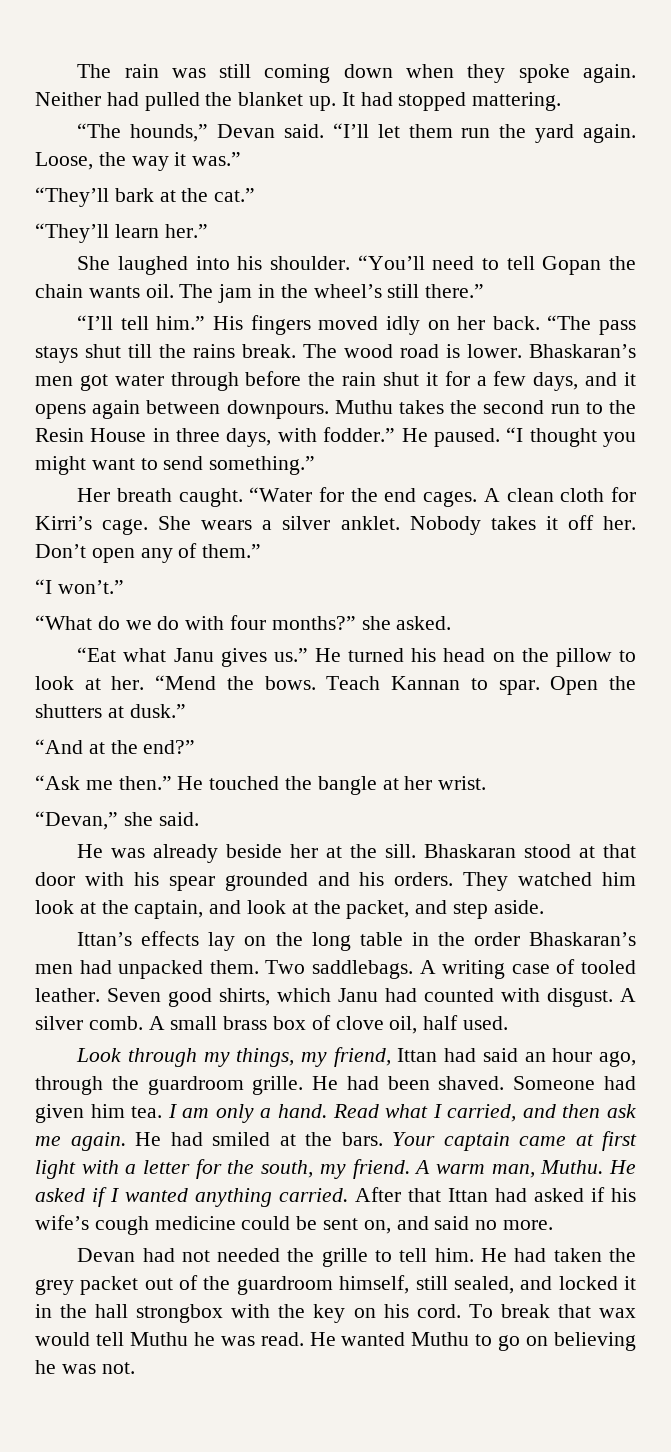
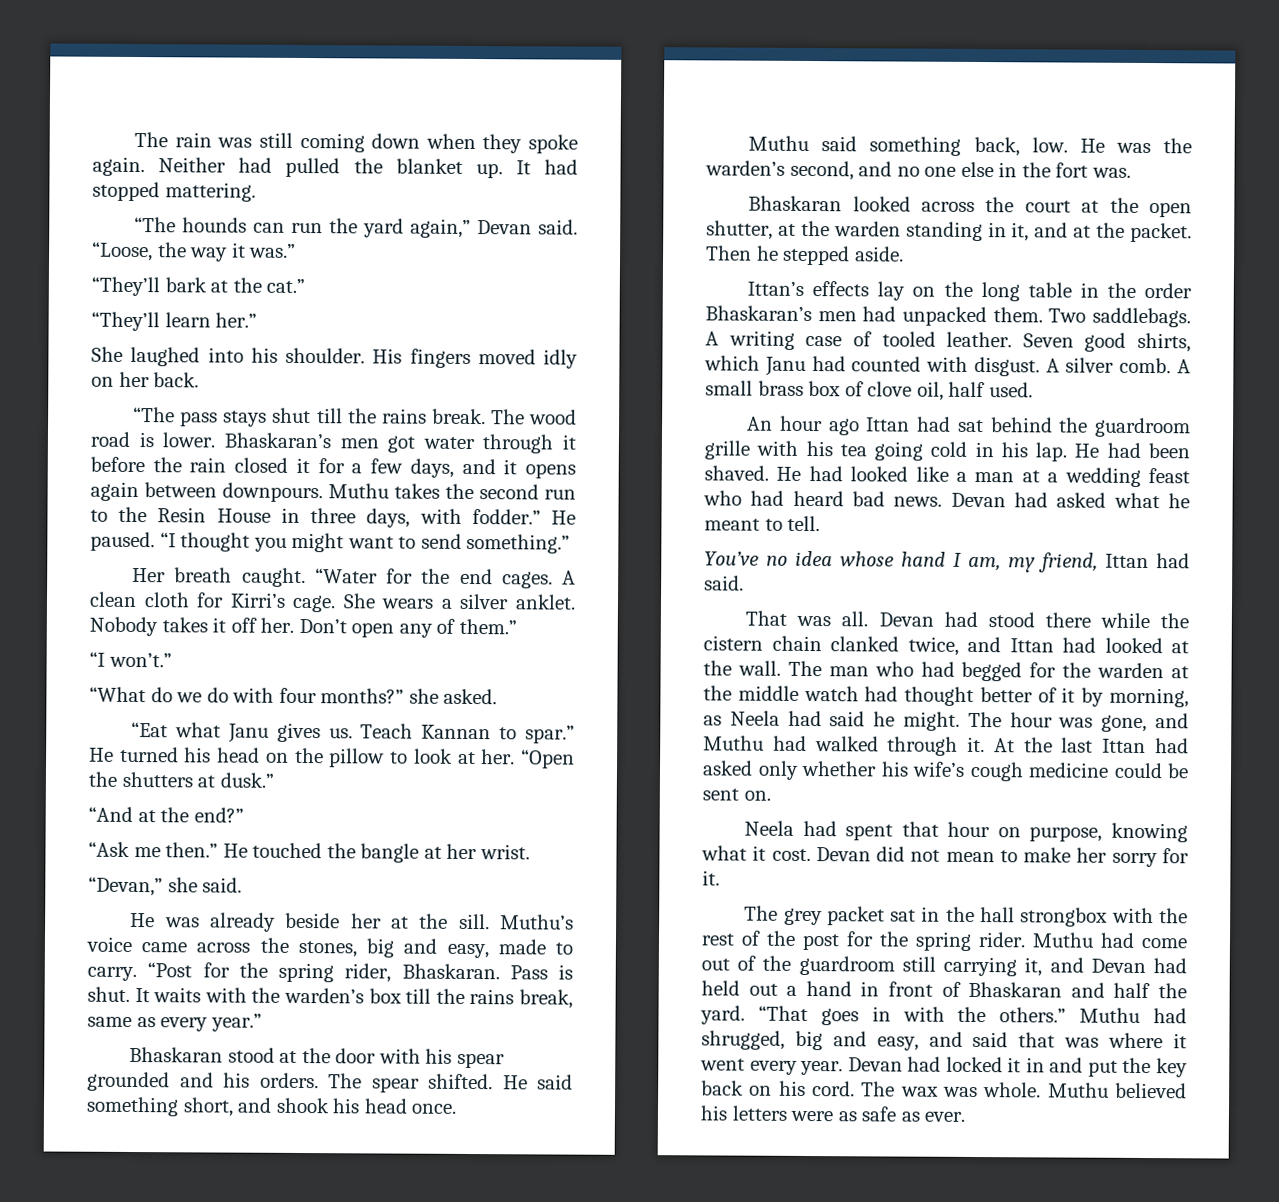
- “The hounds,” Devan said. “I’ll let them run the yard again. Loose, the way it was.”
+ “The hounds can run the yard again,” Devan said. “Loose, the way it was.”
- “You’ll need to tell Gopan the chain wants oil. The jam in the wheel’s still there.”
- “I’ll tell him.”
- His fingers moved idly on her back. “The pass stays shut till the rains break.
+ His fingers moved idly on her back.
+ “The pass stays shut till the rains break.
- Bhaskaran’s men got water through before the rain shut it for a few days, and it opens again between downpours.
+ Bhaskaran’s men got water through it before the rain closed it for a few days, and it opens again between downpours.
- “Eat what Janu gives us.”
+ “Eat what Janu gives us. Teach Kannan to spar.”
- “Mend the bows. Teach Kannan to spar. Open the shutters at dusk.”
+ “Open the shutters at dusk.”
- He was already beside her at the sill. Bhaskaran stood at that door with his spear grounded and his orders.
+ He was already beside her at the sill. Muthu’s voice came across the stones, big and easy, made to carry. “Post for the spring rider, Bhaskaran. Pass is shut. It waits with the warden’s box till the rains break, same as every year.”
+ Bhaskaran stood at the door with his spear grounded and his orders.
- They watched him look at the captain, and look at the packet, and step aside.
+ The spear shifted. He said something short, and shook his head once.
+ Muthu said something back, low. He was the warden’s second, and no one else in the fort was.
+ Bhaskaran looked across the court at the open shutter, at the warden standing in it, and at the packet. Then he stepped aside.
- Look through my things, my friend, Ittan had said an hour ago, through the guardroom grille. He had been shaved. Someone had given him tea. I am only a hand. Read what I carried, and then ask me again. He had smiled at the bars. Your captain came at first light with a letter for the south, my friend. A warm man, Muthu. He asked if I wanted anything carried. After that Ittan had asked if his wife’s cough medicine could be sent on, and said no more.
- Devan had not needed the grille to tell him. He had taken the grey packet out of the guardroom himself, still sealed, and locked it in the hall strongbox with the key on his cord. To break that wax would tell Muthu he was read. He wanted Muthu to go on believing he was not.
+ An hour ago Ittan had sat behind the guardroom grille with his tea going cold in his lap. He had been shaved. He had looked like a man at a wedding feast who had heard bad news. Devan had asked what he meant to tell.
+ You’ve no idea whose hand I am, my friend, Ittan had said.
+ That was all. Devan had stood there while the cistern chain clanked twice, and Ittan had looked at the wall. The man who had begged for the warden at the middle watch had thought better of it by morning, as Neela had said he might. The hour was gone, and Muthu had walked through it. At the last Ittan had asked only whether his wife’s cough medicine could be sent on.
+ Neela had spent that hour on purpose, knowing what it cost. Devan did not mean to make her sorry for it.
+ The grey packet sat in the hall strongbox with the rest of the post for the spring rider. Muthu had come out of the guardroom still carrying it, and Devan had held out a hand in front of Bhaskaran and half the yard. “That goes in with the others.” Muthu had shrugged, big and easy, and said that was where it went every year. Devan had locked it in and put the key back on his cord. The wax was whole. Muthu believed his letters were as safe as ever.

